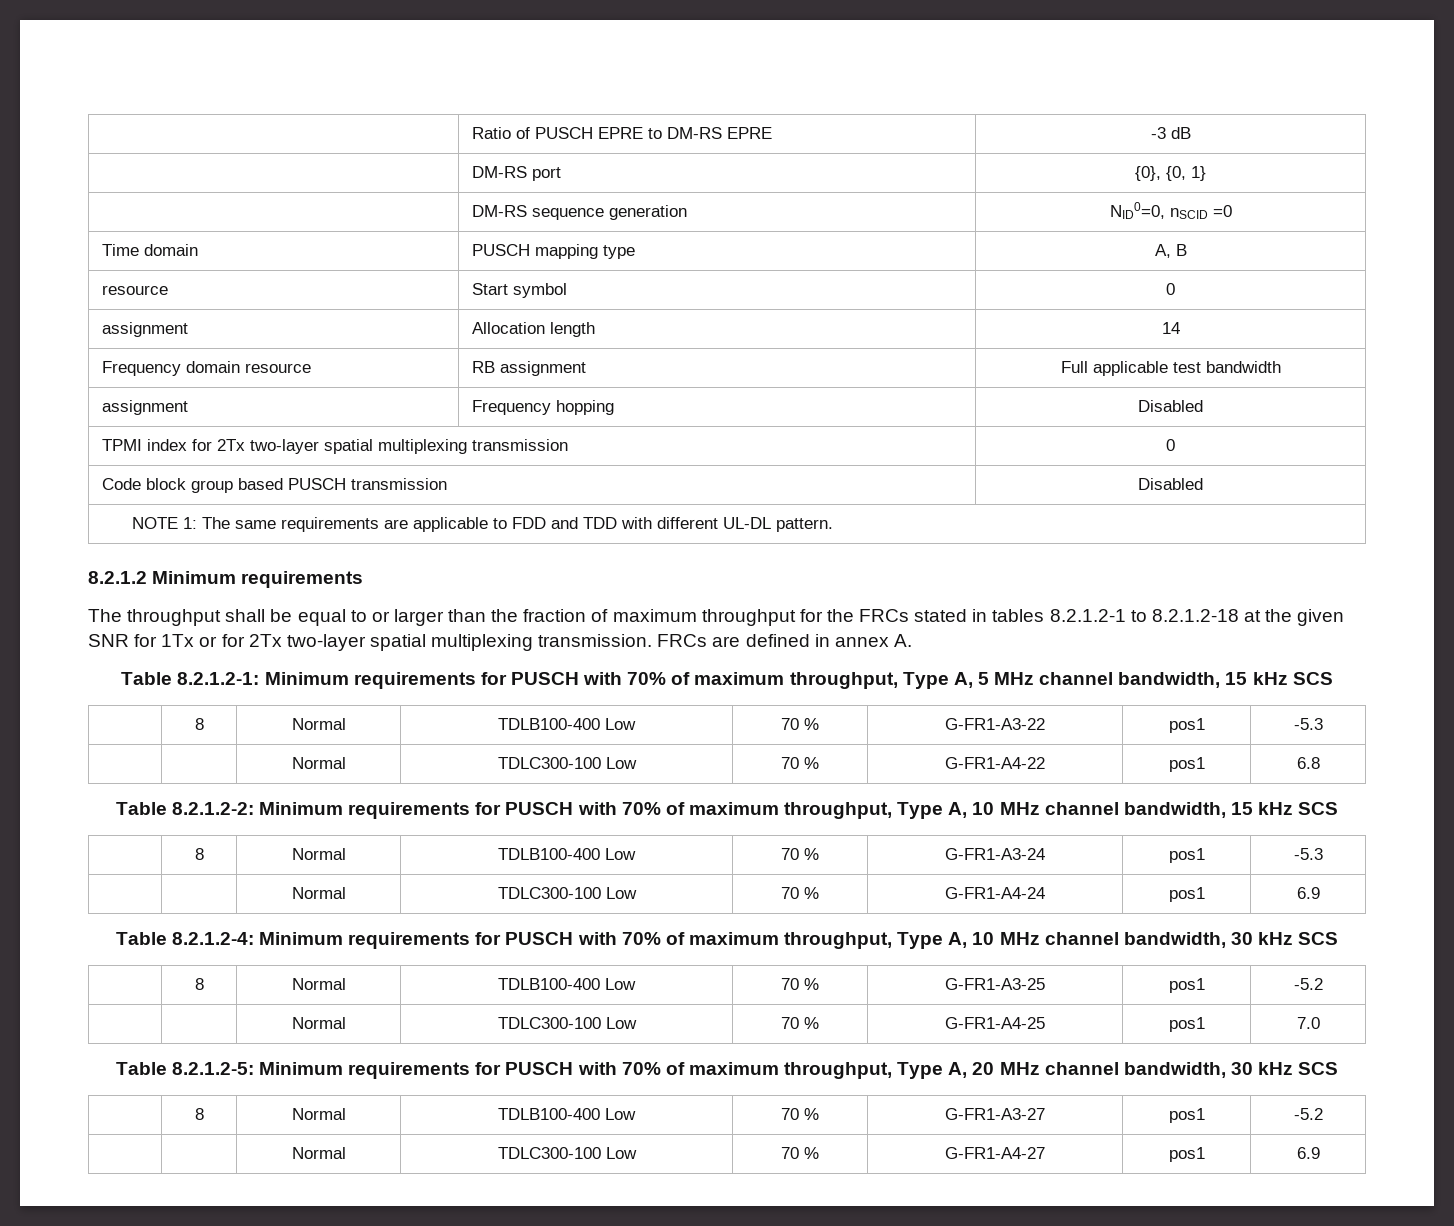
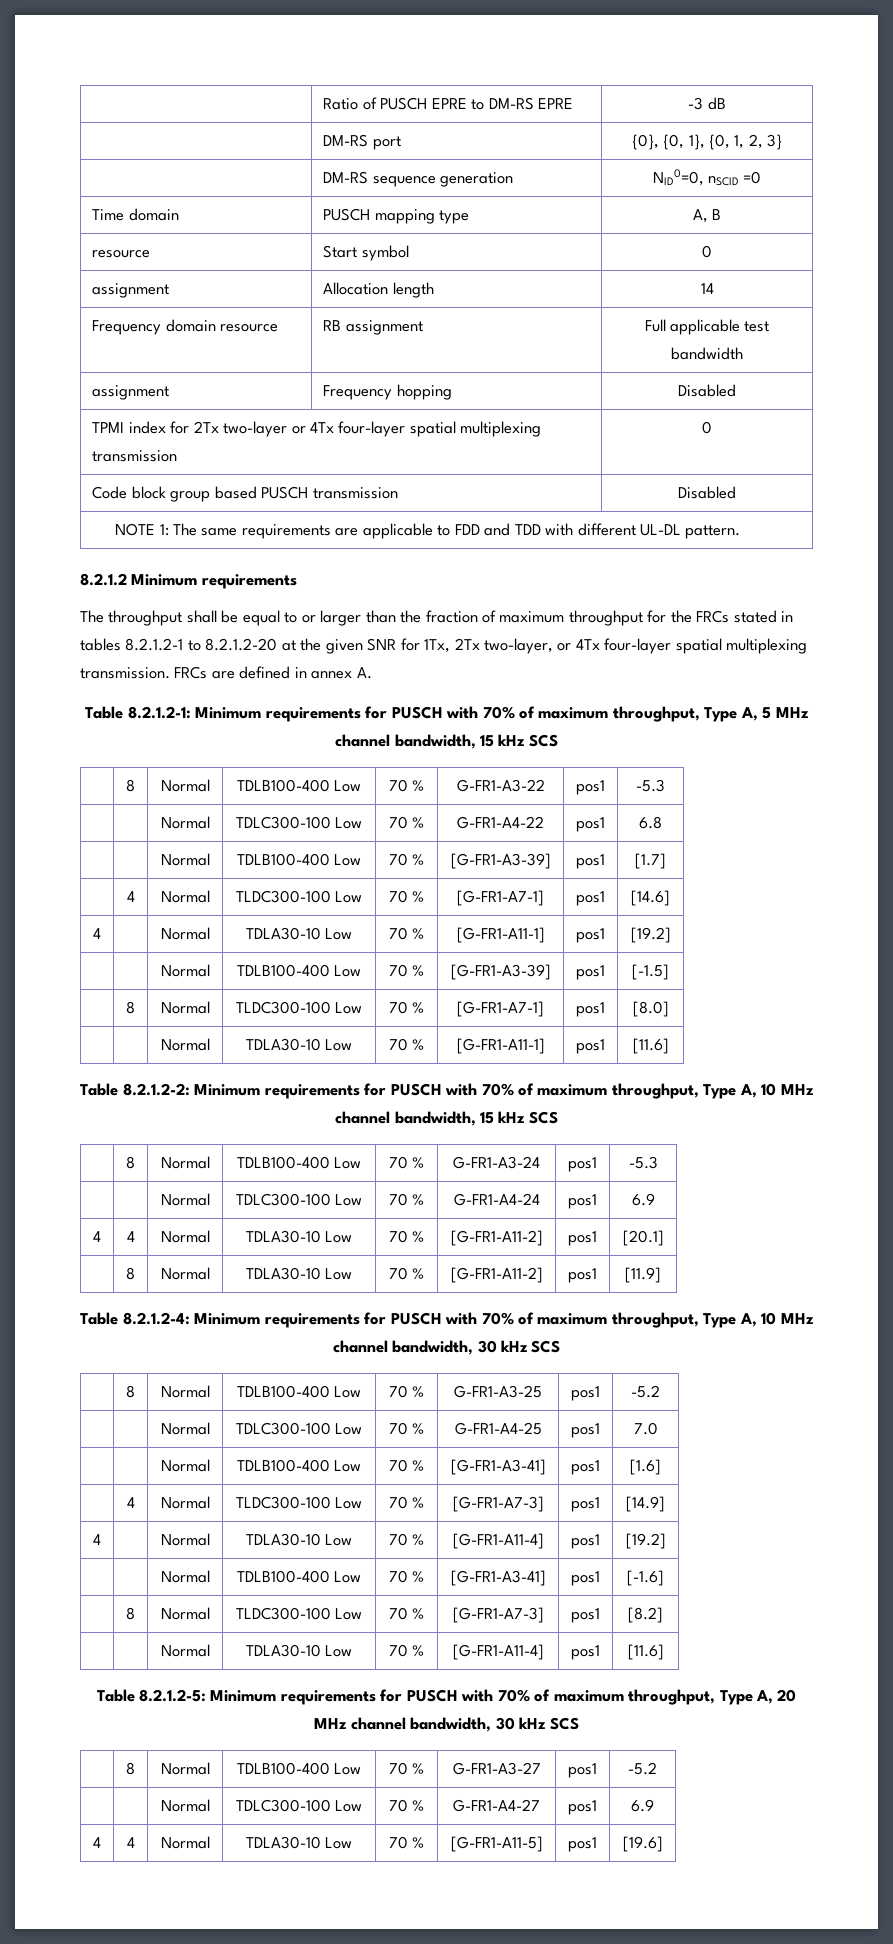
- | DM-RS port | {0}, {0, 1}
+ | DM-RS port | {0}, {0, 1}, {0, 1, 2, 3}
- TPMI index for 2Tx two-layer spatial multiplexing transmission | 0
+ TPMI index for 2Tx two-layer or 4Tx four-layer spatial multiplexing transmission | 0
- The throughput shall be equal to or larger than the fraction of maximum throughput for the FRCs stated in tables 8.2.1.2-1 to 8.2.1.2-18 at the given SNR for 1Tx or for 2Tx two-layer spatial multiplexing transmission.
+ The throughput shall be equal to or larger than the fraction of maximum throughput for the FRCs stated in tables 8.2.1.2-1 to 8.2.1.2-20 at the given SNR for 1Tx, 2Tx two-layer, or 4Tx four-layer spatial multiplexing transmission.
+ | | Normal | TDLB100-400 Low | 70 % | [G-FR1-A3-39] | pos1 | [1.7]
+ | 4 | Normal | TLDC300-100 Low | 70 % | [G-FR1-A7-1] | pos1 | [14.6]
+ 4 | | Normal | TDLA30-10 Low | 70 % | [G-FR1-A11-1] | pos1 | [19.2]
+ | | Normal | TDLB100-400 Low | 70 % | [G-FR1-A3-39] | pos1 | [-1.5]
+ | 8 | Normal | TLDC300-100 Low | 70 % | [G-FR1-A7-1] | pos1 | [8.0]
+ | | Normal | TDLA30-10 Low | 70 % | [G-FR1-A11-1] | pos1 | [11.6]
+ 4 | 4 | Normal | TDLA30-10 Low | 70 % | [G-FR1-A11-2] | pos1 | [20.1]
+ | 8 | Normal | TDLA30-10 Low | 70 % | [G-FR1-A11-2] | pos1 | [11.9]
+ | | Normal | TDLB100-400 Low | 70 % | [G-FR1-A3-41] | pos1 | [1.6]
+ | 4 | Normal | TLDC300-100 Low | 70 % | [G-FR1-A7-3] | pos1 | [14.9]
+ 4 | | Normal | TDLA30-10 Low | 70 % | [G-FR1-A11-4] | pos1 | [19.2]
+ | | Normal | TDLB100-400 Low | 70 % | [G-FR1-A3-41] | pos1 | [-1.6]
+ | 8 | Normal | TLDC300-100 Low | 70 % | [G-FR1-A7-3] | pos1 | [8.2]
+ | | Normal | TDLA30-10 Low | 70 % | [G-FR1-A11-4] | pos1 | [11.6]
+ 4 | 4 | Normal | TDLA30-10 Low | 70 % | [G-FR1-A11-5] | pos1 | [19.6]

